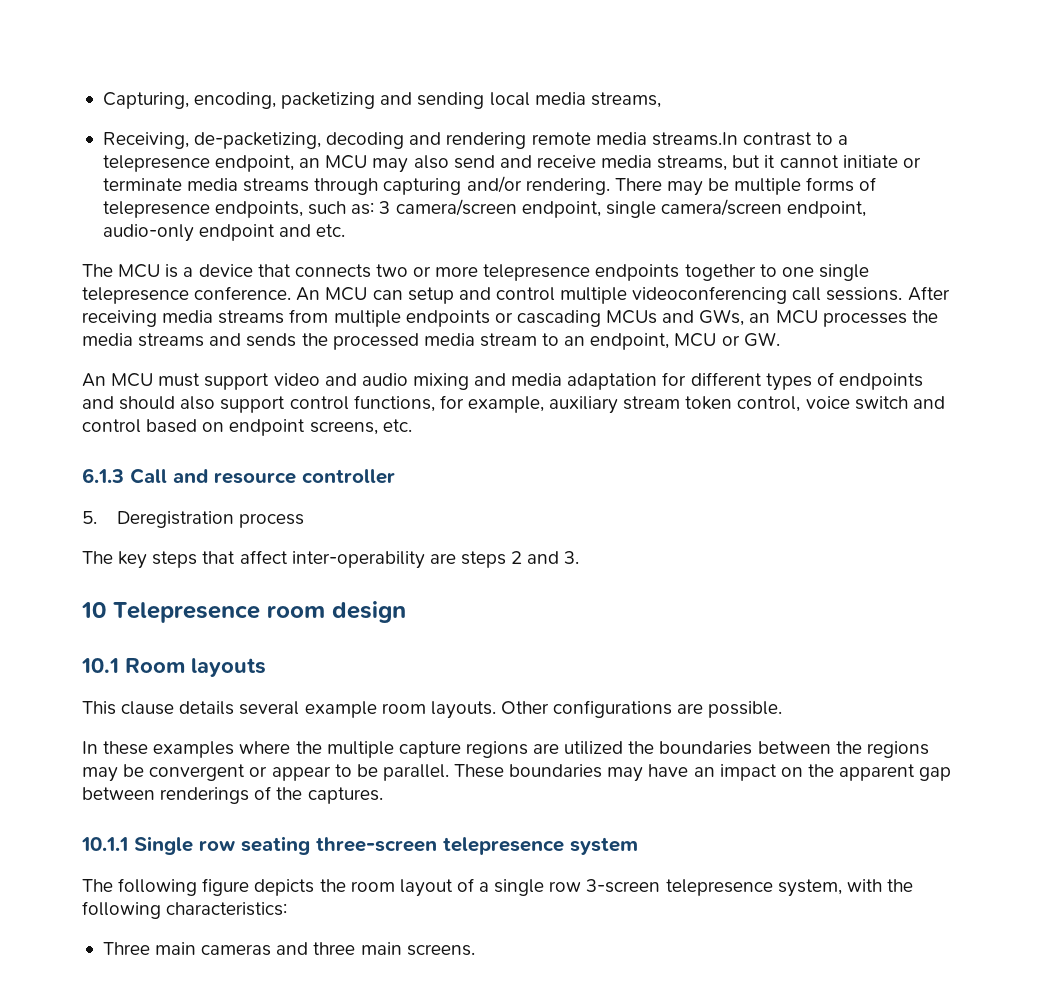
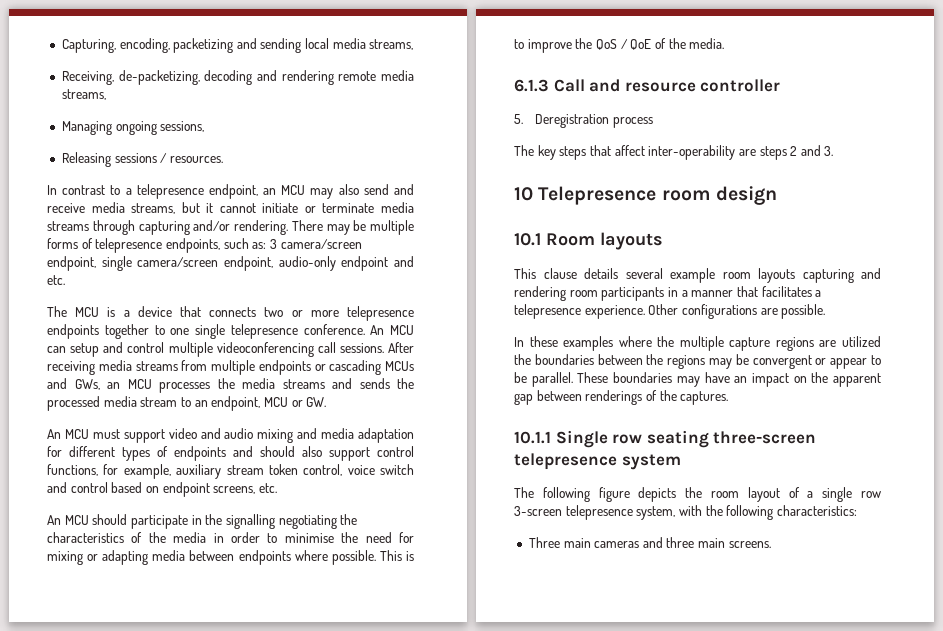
- Receiving, de-packetizing, decoding and rendering remote media streams.In contrast to a telepresence endpoint, an MCU may also send and receive media streams, but it cannot initiate or terminate media streams through capturing and/or rendering.
+ Receiving, de-packetizing, decoding and rendering remote media streams,
+ Managing ongoing sessions,
+ Releasing sessions / resources.
+ In contrast to a telepresence endpoint, an MCU may also send and receive media streams, but it cannot initiate or terminate media streams through capturing and/or rendering.
+ An MCU should participate in the signalling negotiating the characteristics of the media in order to minimise the need for mixing or adapting media between endpoints where possible. This is to improve the QoS / QoE of the media.
- This clause details several example room layouts.
+ This clause details several example room layouts capturing and rendering room participants in a manner that facilitates a telepresence experience.

